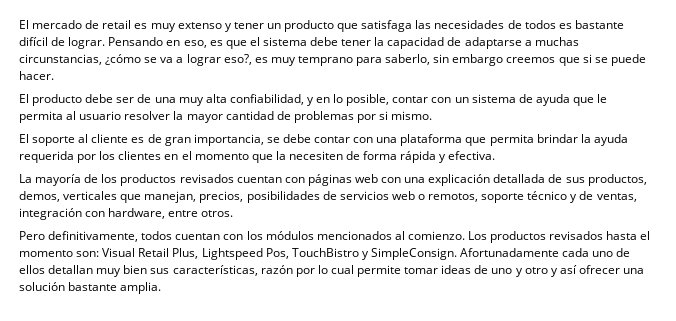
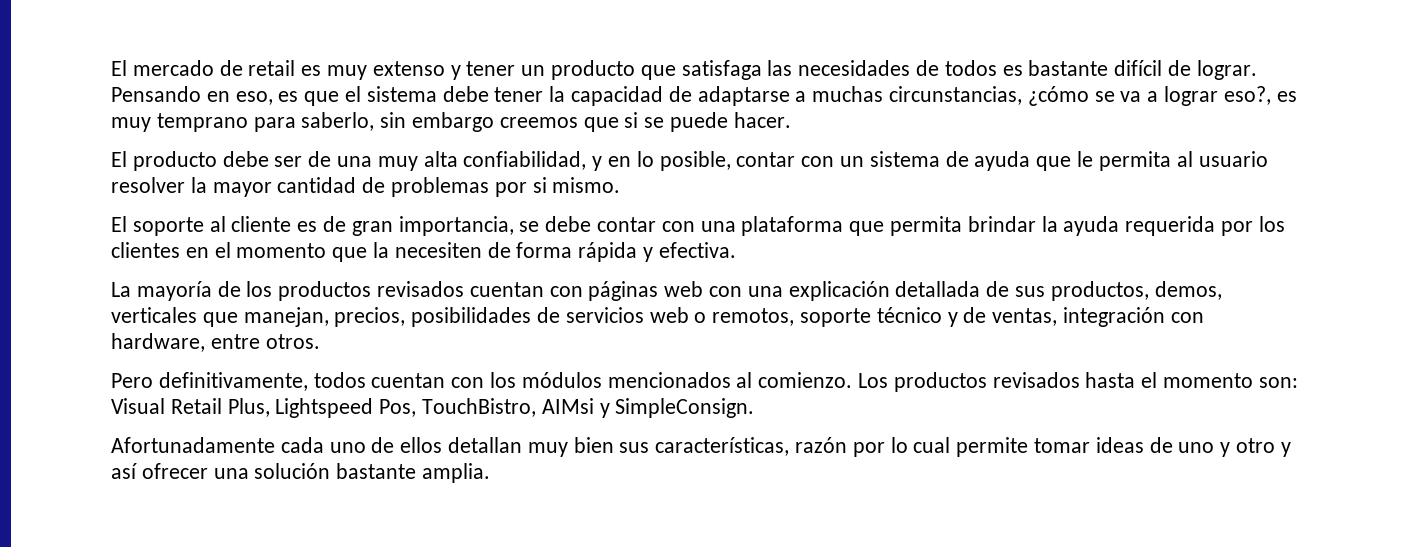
- Los productos revisados hasta el momento son: Visual Retail Plus, Lightspeed Pos, TouchBistro y SimpleConsign. Afortunadamente cada uno de ellos detallan muy bien sus características, razón por lo cual permite tomar ideas de uno y otro y así ofrecer una solución bastante amplia.
+ Los productos revisados hasta el momento son: Visual Retail Plus, Lightspeed Pos, TouchBistro, AIMsi y SimpleConsign.
+ Afortunadamente cada uno de ellos detallan muy bien sus características, razón por lo cual permite tomar ideas de uno y otro y así ofrecer una solución bastante amplia.

